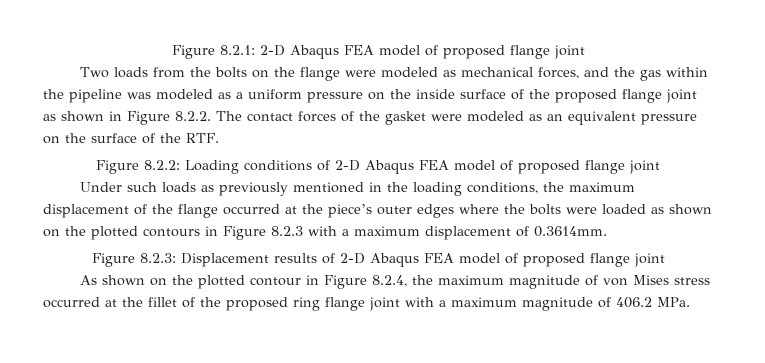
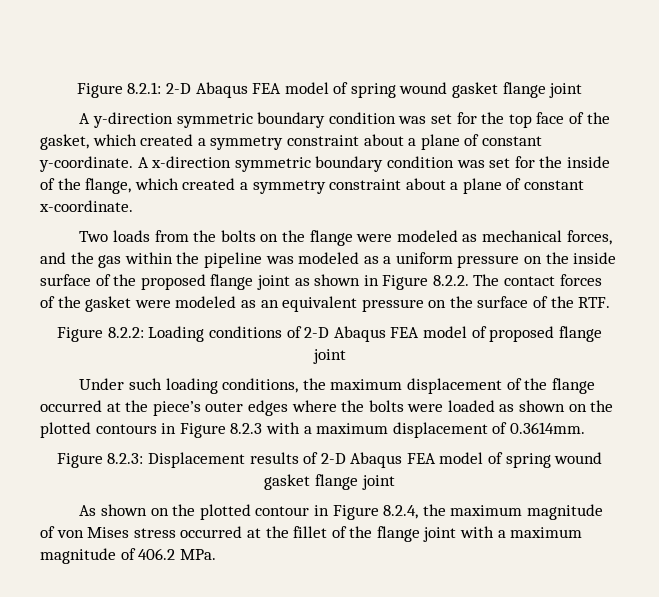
- Figure 8.2.1: 2-D Abaqus FEA model of proposed flange joint
+ Figure 8.2.1: 2-D Abaqus FEA model of spring wound gasket flange joint
+ A y-direction symmetric boundary condition was set for the top face of the gasket, which created a symmetry constraint about a plane of constant y-coordinate. A x-direction symmetric boundary condition was set for the inside of the flange, which created a symmetry constraint about a plane of constant x-coordinate.
- Under such loads as previously mentioned in the loading conditions, the maximum displacement of the flange occurred at the piece’s outer edges where the bolts were loaded as shown on the plotted contours in Figure 8.2.3 with a maximum displacement of 0.3614mm.
+ Under such loading conditions, the maximum displacement of the flange occurred at the piece’s outer edges where the bolts were loaded as shown on the plotted contours in Figure 8.2.3 with a maximum displacement of 0.3614mm.
- Figure 8.2.3: Displacement results of 2-D Abaqus FEA model of proposed flange joint
+ Figure 8.2.3: Displacement results of 2-D Abaqus FEA model of spring wound gasket flange joint
- As shown on the plotted contour in Figure 8.2.4, the maximum magnitude of von Mises stress occurred at the fillet of the proposed ring flange joint with a maximum magnitude of 406.2 MPa.
+ As shown on the plotted contour in Figure 8.2.4, the maximum magnitude of von Mises stress occurred at the fillet of the flange joint with a maximum magnitude of 406.2 MPa.

